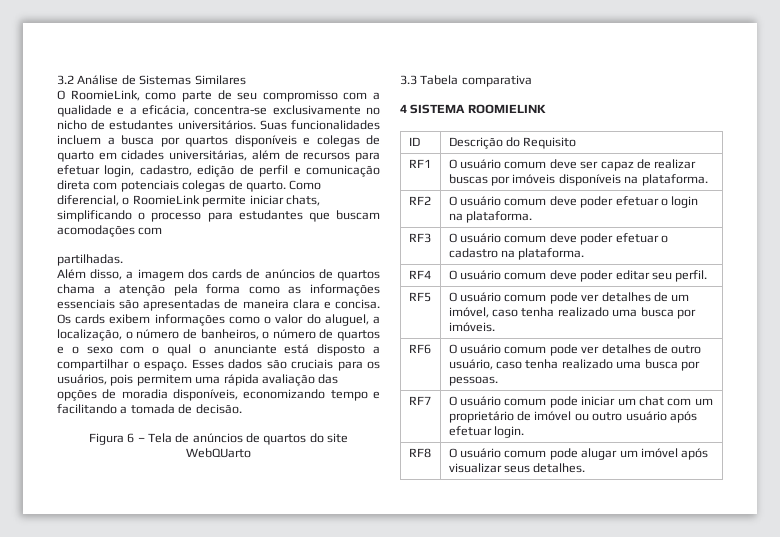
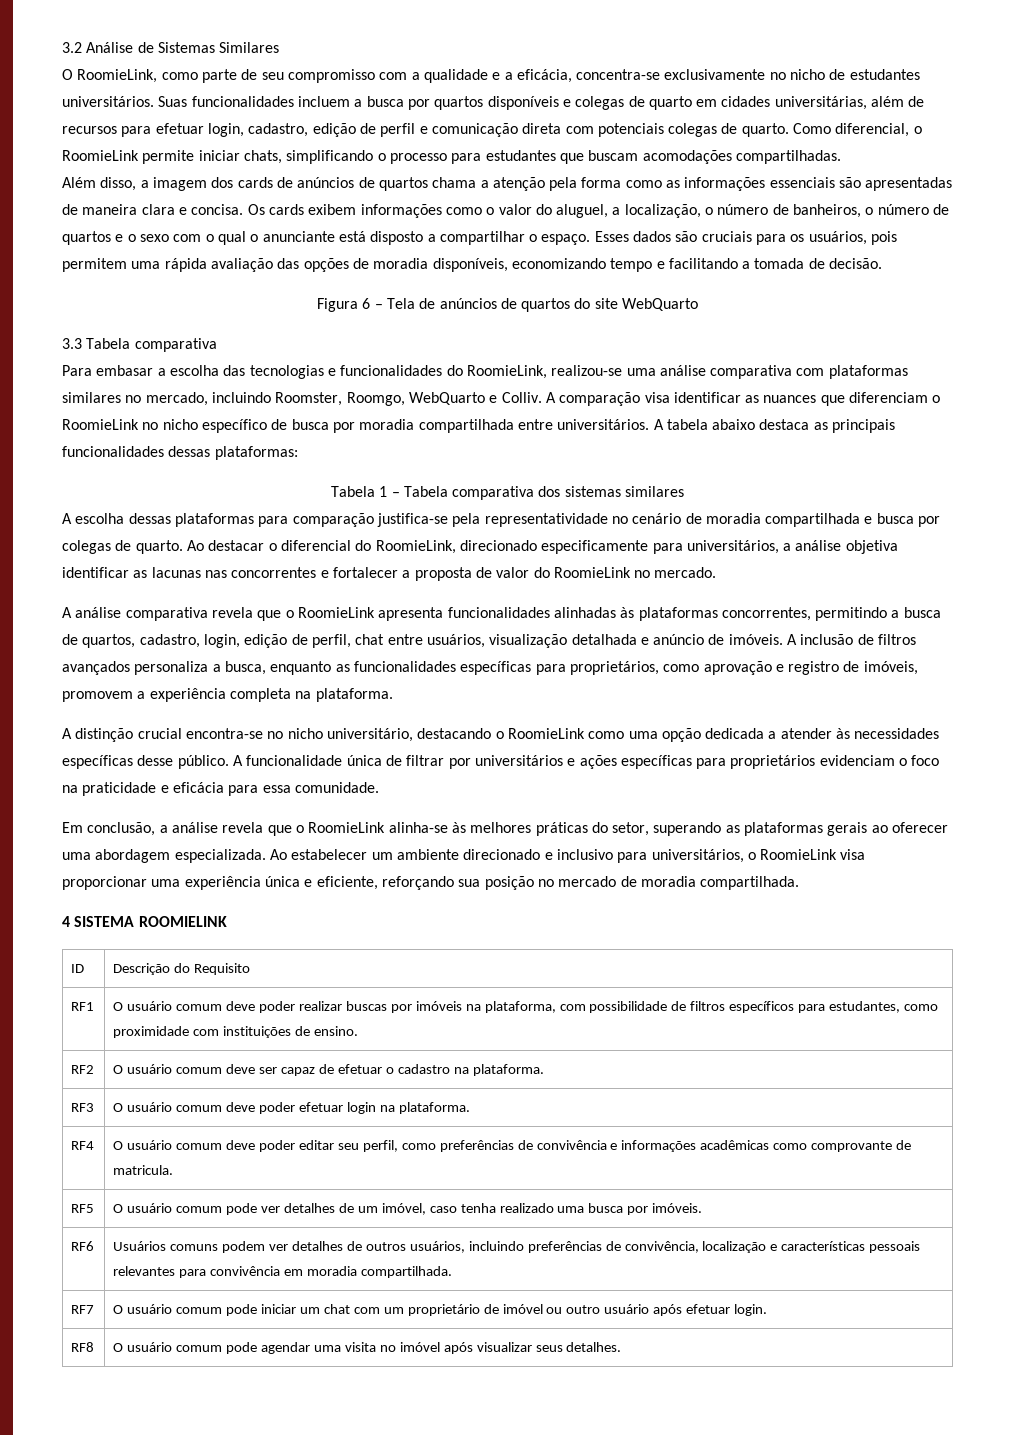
- Como diferencial, o RoomieLink permite iniciar chats, simplificando o processo para estudantes que buscam acomodações com
- partilhadas.
+ Como diferencial, o RoomieLink permite iniciar chats, simplificando o processo para estudantes que buscam acomodações compartilhadas.
- Figura 6 – Tela de anúncios de quartos do site WebQUarto
+ Figura 6 – Tela de anúncios de quartos do site WebQuarto
+ Para embasar a escolha das tecnologias e funcionalidades do RoomieLink, realizou-se uma análise comparativa com plataformas similares no mercado, incluindo Roomster, Roomgo, WebQuarto e Colliv. A comparação visa identificar as nuances que diferenciam o RoomieLink no nicho específico de busca por moradia compartilhada entre universitários. A tabela abaixo destaca as principais funcionalidades dessas plataformas:
+ Tabela 1 – Tabela comparativa dos sistemas similares
+ A escolha dessas plataformas para comparação justifica-se pela representatividade no cenário de moradia compartilhada e busca por colegas de quarto. Ao destacar o diferencial do RoomieLink, direcionado especificamente para universitários, a análise objetiva identificar as lacunas nas concorrentes e fortalecer a proposta de valor do RoomieLink no mercado.
+ A análise comparativa revela que o RoomieLink apresenta funcionalidades alinhadas às plataformas concorrentes, permitindo a busca de quartos, cadastro, login, edição de perfil, chat entre usuários, visualização detalhada e anúncio de imóveis. A inclusão de filtros avançados personaliza a busca, enquanto as funcionalidades específicas para proprietários, como aprovação e registro de imóveis, promovem a experiência completa na plataforma.
+ A distinção crucial encontra-se no nicho universitário, destacando o RoomieLink como uma opção dedicada a atender às necessidades específicas desse público. A funcionalidade única de filtrar por universitários e ações específicas para proprietários evidenciam o foco na praticidade e eficácia para essa comunidade.
+ Em conclusão, a análise revela que o RoomieLink alinha-se às melhores práticas do setor, superando as plataformas gerais ao oferecer uma abordagem especializada. Ao estabelecer um ambiente direcionado e inclusivo para universitários, o RoomieLink visa proporcionar uma experiência única e eficiente, reforçando sua posição no mercado de moradia compartilhada.
- RF1 | O usuário comum deve ser capaz de realizar buscas por imóveis disponíveis na plataforma.
+ RF1 | O usuário comum deve poder realizar buscas por imóveis na plataforma, com possibilidade de filtros específicos para estudantes, como proximidade com instituições de ensino.
- RF2 | O usuário comum deve poder efetuar o login na plataforma.
+ RF2 | O usuário comum deve ser capaz de efetuar o cadastro na plataforma.
- RF3 | O usuário comum deve poder efetuar o cadastro na plataforma.
+ RF3 | O usuário comum deve poder efetuar login na plataforma.
- RF4 | O usuário comum deve poder editar seu perfil.
+ RF4 | O usuário comum deve poder editar seu perfil, como preferências de convivência e informações acadêmicas como comprovante de matricula.
- RF6 | O usuário comum pode ver detalhes de outro usuário, caso tenha realizado uma busca por pessoas.
+ RF6 | Usuários comuns podem ver detalhes de outros usuários, incluindo preferências de convivência, localização e características pessoais relevantes para convivência em moradia compartilhada.
- RF8 | O usuário comum pode alugar um imóvel após visualizar seus detalhes.
+ RF8 | O usuário comum pode agendar uma visita no imóvel após visualizar seus detalhes.

